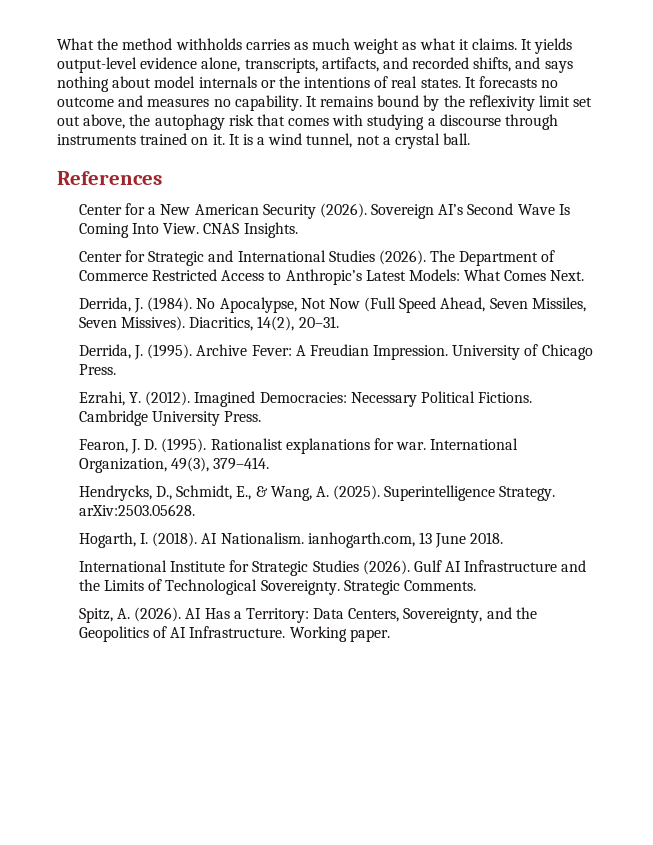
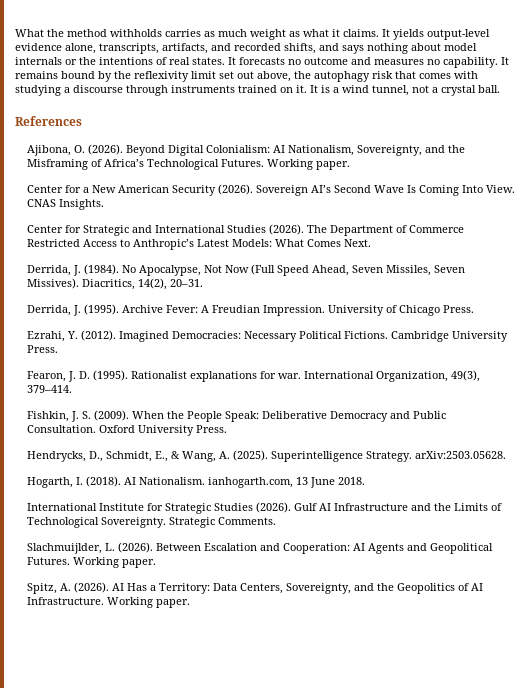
+ Ajibona, O. (2026). Beyond Digital Colonialism: AI Nationalism, Sovereignty, and the Misframing of Africa’s Technological Futures. Working paper.
+ Fishkin, J. S. (2009). When the People Speak: Deliberative Democracy and Public Consultation. Oxford University Press.
+ Slachmuijlder, L. (2026). Between Escalation and Cooperation: AI Agents and Geopolitical Futures. Working paper.

